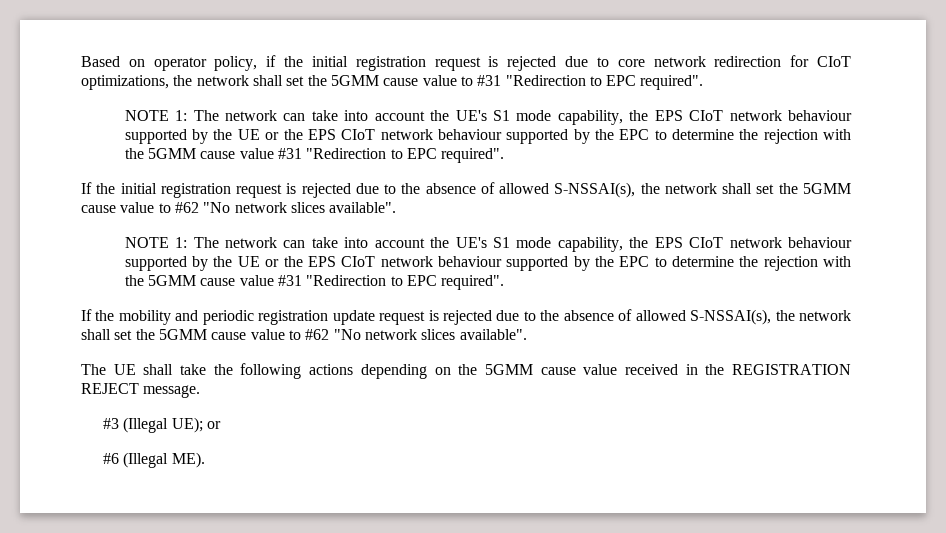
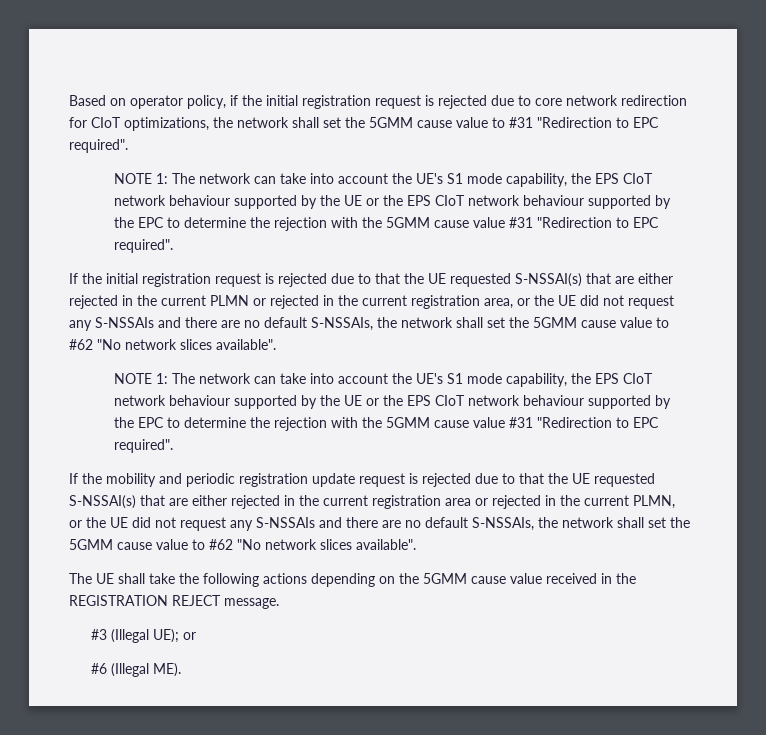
- If the initial registration request is rejected due to the absence of allowed S-NSSAI(s), the network shall set the 5GMM cause value to #62 "No network slices available".
+ If the initial registration request is rejected due to that the UE requested S-NSSAI(s) that are either rejected in the current PLMN or rejected in the current registration area, or the UE did not request any S-NSSAIs and there are no default S-NSSAIs, the network shall set the 5GMM cause value to #62 "No network slices available".
- If the mobility and periodic registration update request is rejected due to the absence of allowed S-NSSAI(s), the network shall set the 5GMM cause value to #62 "No network slices available".
+ If the mobility and periodic registration update request is rejected due to that the UE requested S-NSSAI(s) that are either rejected in the current registration area or rejected in the current PLMN, or the UE did not request any S-NSSAIs and there are no default S-NSSAIs, the network shall set the 5GMM cause value to #62 "No network slices available".

